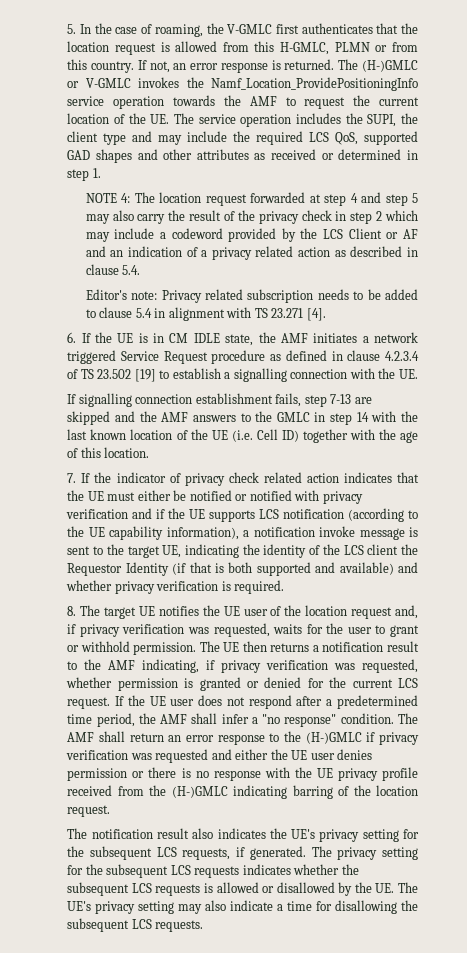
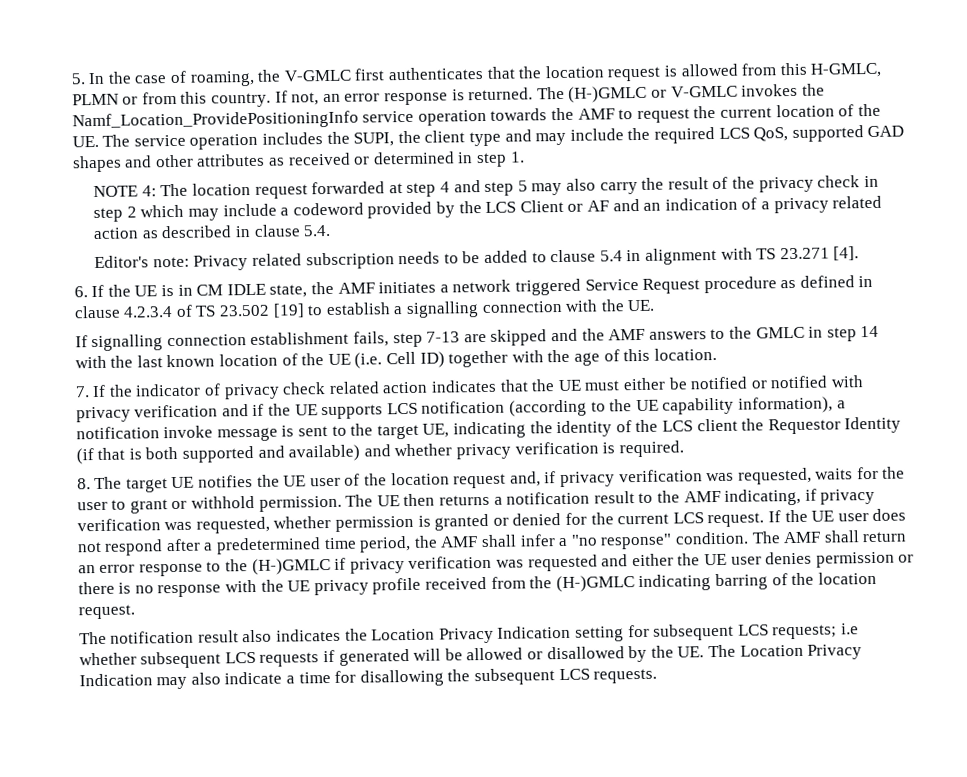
- The notification result also indicates the UE's privacy setting for the subsequent LCS requests, if generated. The privacy setting for the subsequent LCS requests indicates whether the subsequent LCS requests is allowed or disallowed by the UE. The UE's privacy setting may also indicate a time for disallowing the subsequent LCS requests.
+ The notification result also indicates the Location Privacy Indication setting for subsequent LCS requests; i.e whether subsequent LCS requests if generated will be allowed or disallowed by the UE. The Location Privacy Indication may also indicate a time for disallowing the subsequent LCS requests.

